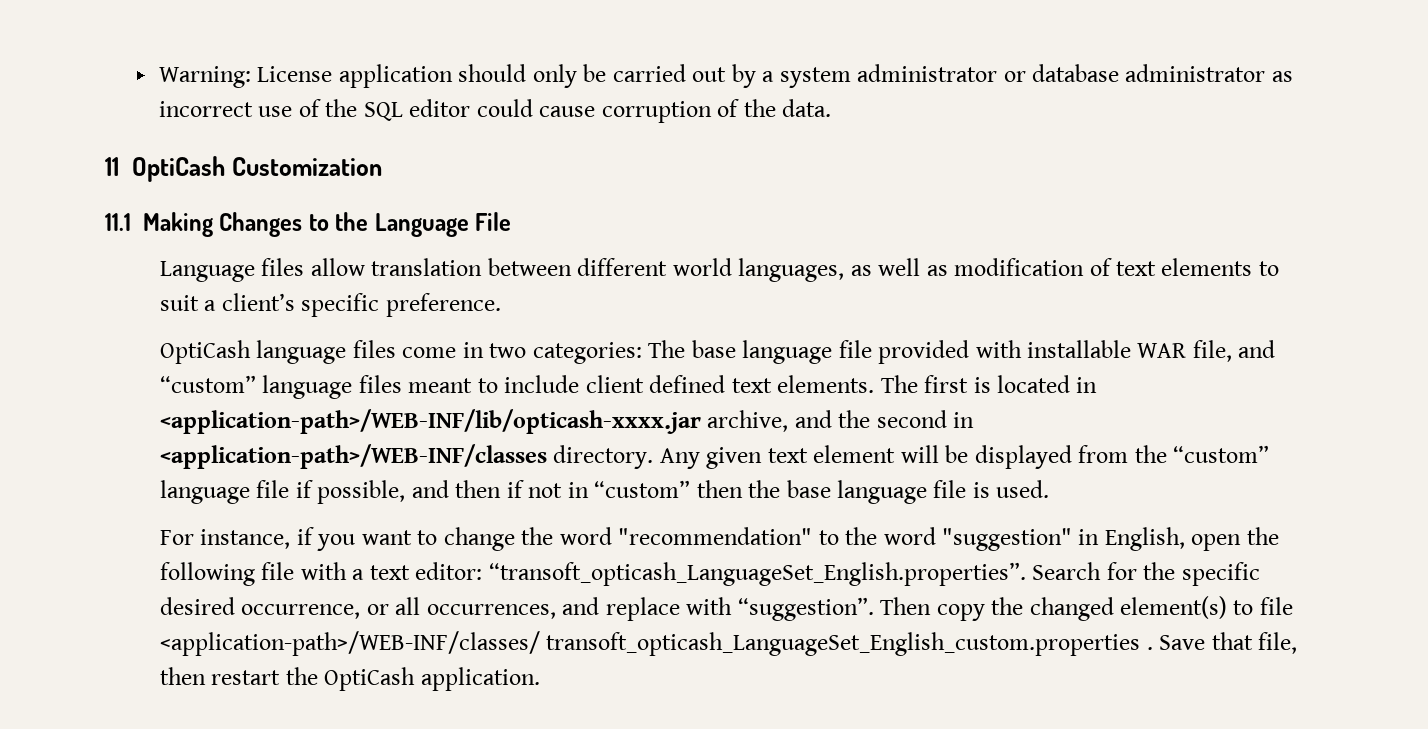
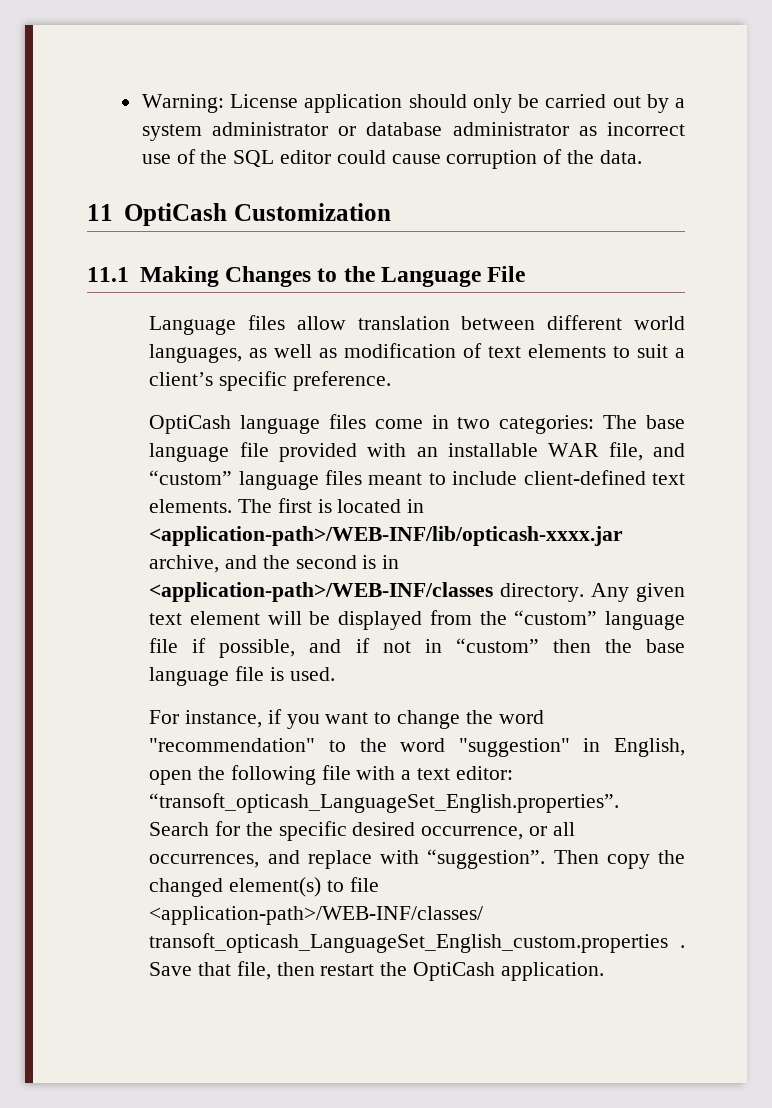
- OptiCash language files come in two categories: The base language file provided with installable WAR file, and “custom” language files meant to include client defined text elements.
+ OptiCash language files come in two categories: The base language file provided with an installable WAR file, and “custom” language files meant to include client-defined text elements.
- The first is located in <application-path>/WEB-INF/lib/opticash-xxxx.jar archive, and the second in <application-path>/WEB-INF/classes directory.
+ The first is located in <application-path>/WEB-INF/lib/opticash-xxxx.jar archive, and the second is in <application-path>/WEB-INF/classes directory.
- Any given text element will be displayed from the “custom” language file if possible, and then if not in “custom” then the base language file is used.
+ Any given text element will be displayed from the “custom” language file if possible, and if not in “custom” then the base language file is used.

